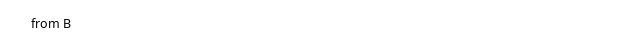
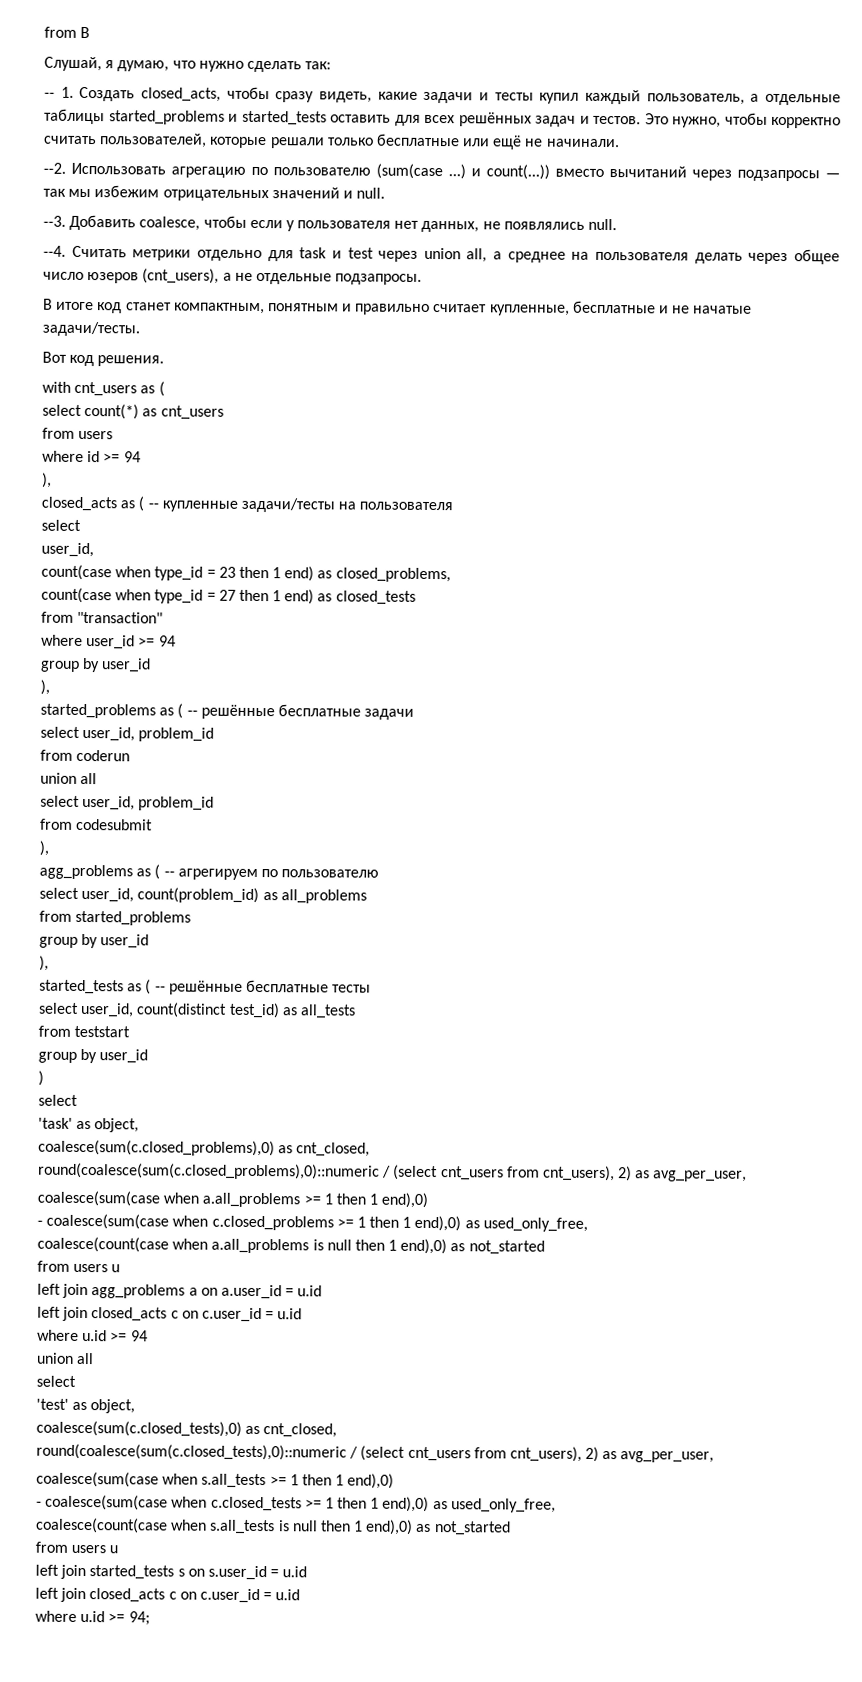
+ Слушай, я думаю, что нужно сделать так:
+ -- 1. Создать closed_acts, чтобы сразу видеть, какие задачи и тесты купил каждый пользователь, а отдельные таблицы started_problems и started_tests оставить для всех решённых задач и тестов. Это нужно, чтобы корректно считать пользователей, которые решали только бесплатные или ещё не начинали.
+ --2. Использовать агрегацию по пользователю (sum(case ...) и count(...)) вместо вычитаний через подзапросы — так мы избежим отрицательных значений и null.
+ --3. Добавить coalesce, чтобы если у пользователя нет данных, не появлялись null.
+ --4. Считать метрики отдельно для task и test через union all, а среднее на пользователя делать через общее число юзеров (cnt_users), а не отдельные подзапросы.
+ В итоге код станет компактным, понятным и правильно считает купленные, бесплатные и не начатые задачи/тесты.
+ Вот код решения.
+ with cnt_users as (
+ select count(*) as cnt_users
+ from users
+ where id >= 94
+ ),
+ closed_acts as ( -- купленные задачи/тесты на пользователя
+ select
+ user_id,
+ count(case when type_id = 23 then 1 end) as closed_problems,
+ count(case when type_id = 27 then 1 end) as closed_tests
+ from "transaction"
+ where user_id >= 94
+ group by user_id
+ ),
+ started_problems as ( -- решённые бесплатные задачи
+ select user_id, problem_id
+ from coderun
+ union all
+ select user_id, problem_id
+ from codesubmit
+ ),
+ agg_problems as ( -- агрегируем по пользователю
+ select user_id, count(problem_id) as all_problems
+ from started_problems
+ group by user_id
+ ),
+ started_tests as ( -- решённые бесплатные тесты
+ select user_id, count(distinct test_id) as all_tests
+ from teststart
+ group by user_id
+ )
+ select
+ 'task' as object,
+ coalesce(sum(c.closed_problems),0) as cnt_closed,
+ round(coalesce(sum(c.closed_problems),0)::numeric / (select cnt_users from cnt_users), 2) as avg_per_user,
+ coalesce(sum(case when a.all_problems >= 1 then 1 end),0)
+ - coalesce(sum(case when c.closed_problems >= 1 then 1 end),0) as used_only_free,
+ coalesce(count(case when a.all_problems is null then 1 end),0) as not_started
+ from users u
+ left join agg_problems a on a.user_id = u.id
+ left join closed_acts c on c.user_id = u.id
+ where u.id >= 94
+ union all
+ select
+ 'test' as object,
+ coalesce(sum(c.closed_tests),0) as cnt_closed,
+ round(coalesce(sum(c.closed_tests),0)::numeric / (select cnt_users from cnt_users), 2) as avg_per_user,
+ coalesce(sum(case when s.all_tests >= 1 then 1 end),0)
+ - coalesce(sum(case when c.closed_tests >= 1 then 1 end),0) as used_only_free,
+ coalesce(count(case when s.all_tests is null then 1 end),0) as not_started
+ from users u
+ left join started_tests s on s.user_id = u.id
+ left join closed_acts c on c.user_id = u.id
+ where u.id >= 94;

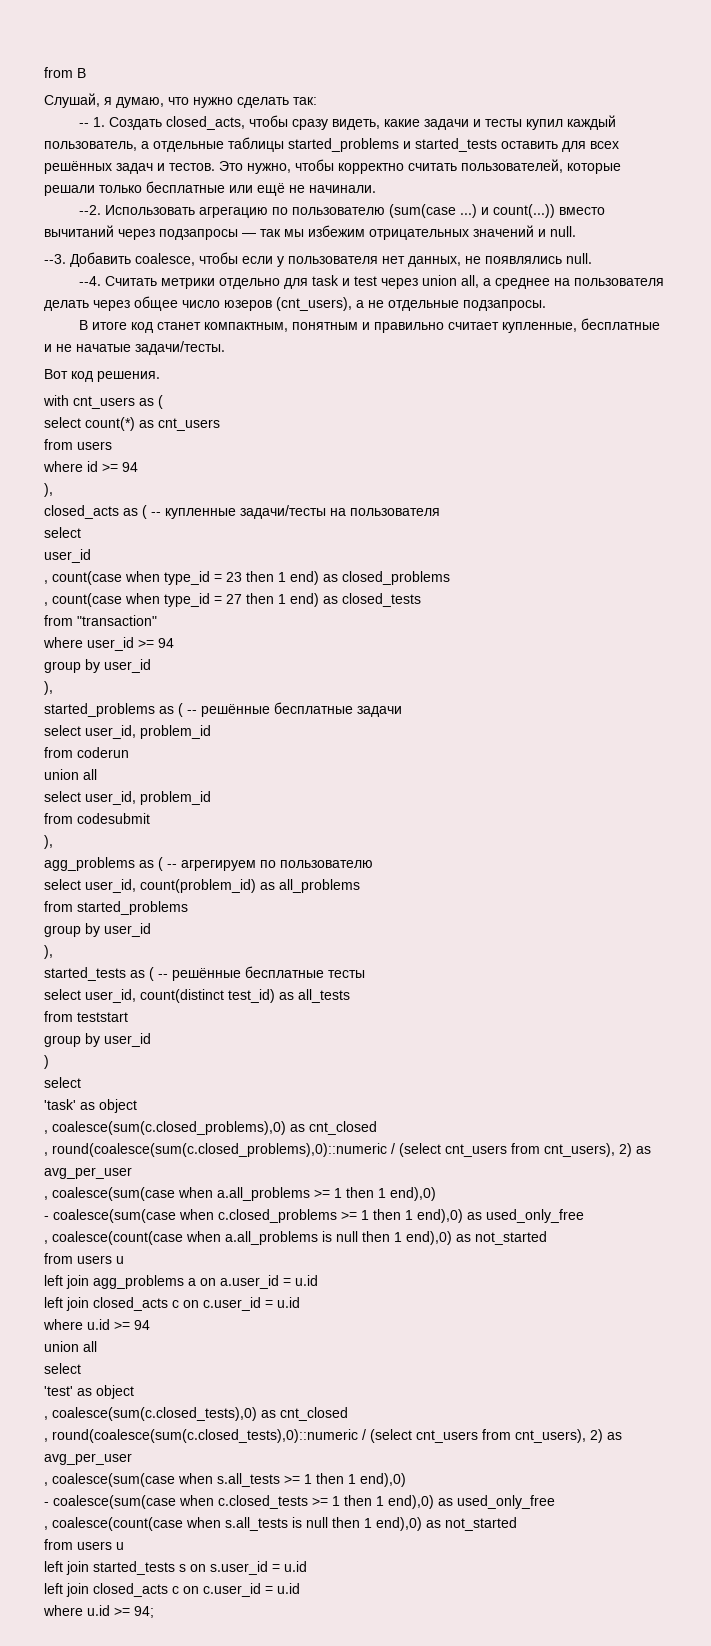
  closed_acts as ( -- купленные задачи/тесты на пользователя
  select
- user_id,
- count(case when type_id = 23 then 1 end) as closed_problems,
- count(case when type_id = 27 then 1 end) as closed_tests
+ user_id
+ , count(case when type_id = 23 then 1 end) as closed_problems
+ , count(case when type_id = 27 then 1 end) as closed_tests
- 'task' as object,
- coalesce(sum(c.closed_problems),0) as cnt_closed,
- round(coalesce(sum(c.closed_problems),0)::numeric / (select cnt_users from cnt_users), 2) as avg_per_user,
- coalesce(sum(case when a.all_problems >= 1 then 1 end),0)
+ 'task' as object
+ , coalesce(sum(c.closed_problems),0) as cnt_closed
+ , round(coalesce(sum(c.closed_problems),0)::numeric / (select cnt_users from cnt_users), 2) as avg_per_user
+ , coalesce(sum(case when a.all_problems >= 1 then 1 end),0)
- - coalesce(sum(case when c.closed_problems >= 1 then 1 end),0) as used_only_free,
- coalesce(count(case when a.all_problems is null then 1 end),0) as not_started
+ - coalesce(sum(case when c.closed_problems >= 1 then 1 end),0) as used_only_free
+ , coalesce(count(case when a.all_problems is null then 1 end),0) as not_started
- 'test' as object,
- coalesce(sum(c.closed_tests),0) as cnt_closed,
- round(coalesce(sum(c.closed_tests),0)::numeric / (select cnt_users from cnt_users), 2) as avg_per_user,
- coalesce(sum(case when s.all_tests >= 1 then 1 end),0)
+ 'test' as object
+ , coalesce(sum(c.closed_tests),0) as cnt_closed
+ , round(coalesce(sum(c.closed_tests),0)::numeric / (select cnt_users from cnt_users), 2) as avg_per_user
+ , coalesce(sum(case when s.all_tests >= 1 then 1 end),0)
- - coalesce(sum(case when c.closed_tests >= 1 then 1 end),0) as used_only_free,
- coalesce(count(case when s.all_tests is null then 1 end),0) as not_started
+ - coalesce(sum(case when c.closed_tests >= 1 then 1 end),0) as used_only_free
+ , coalesce(count(case when s.all_tests is null then 1 end),0) as not_started

